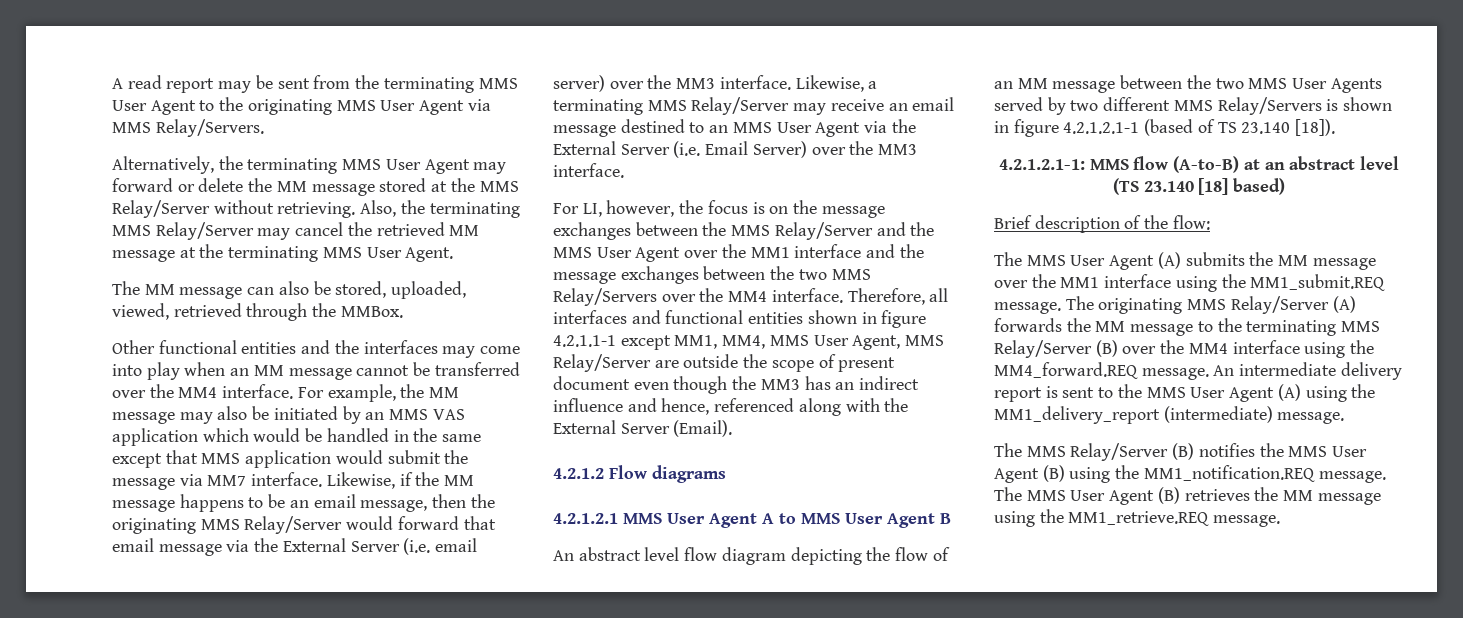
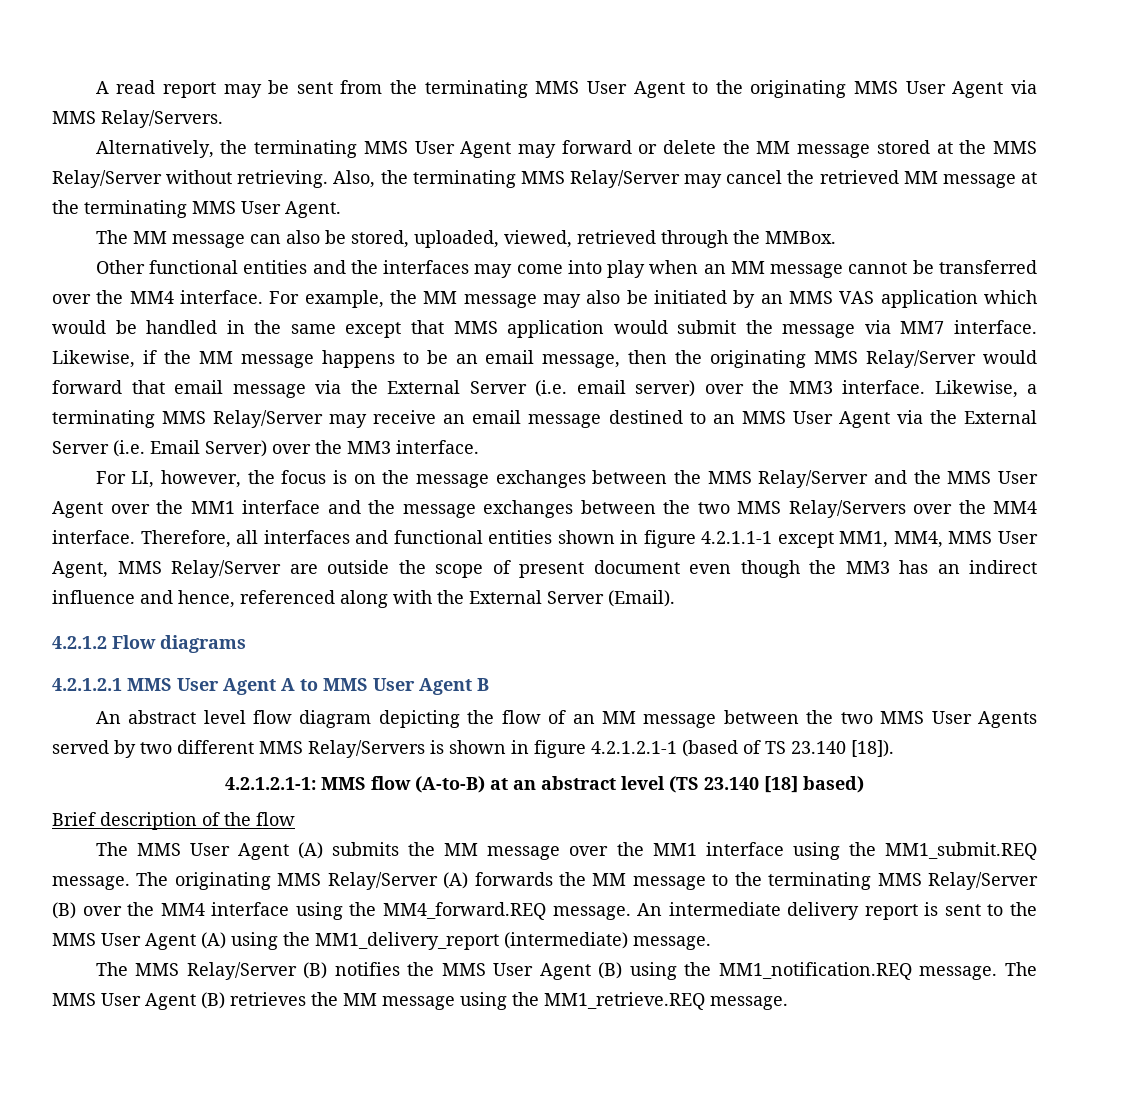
- Brief description of the flow:
+ Brief description of the flow

